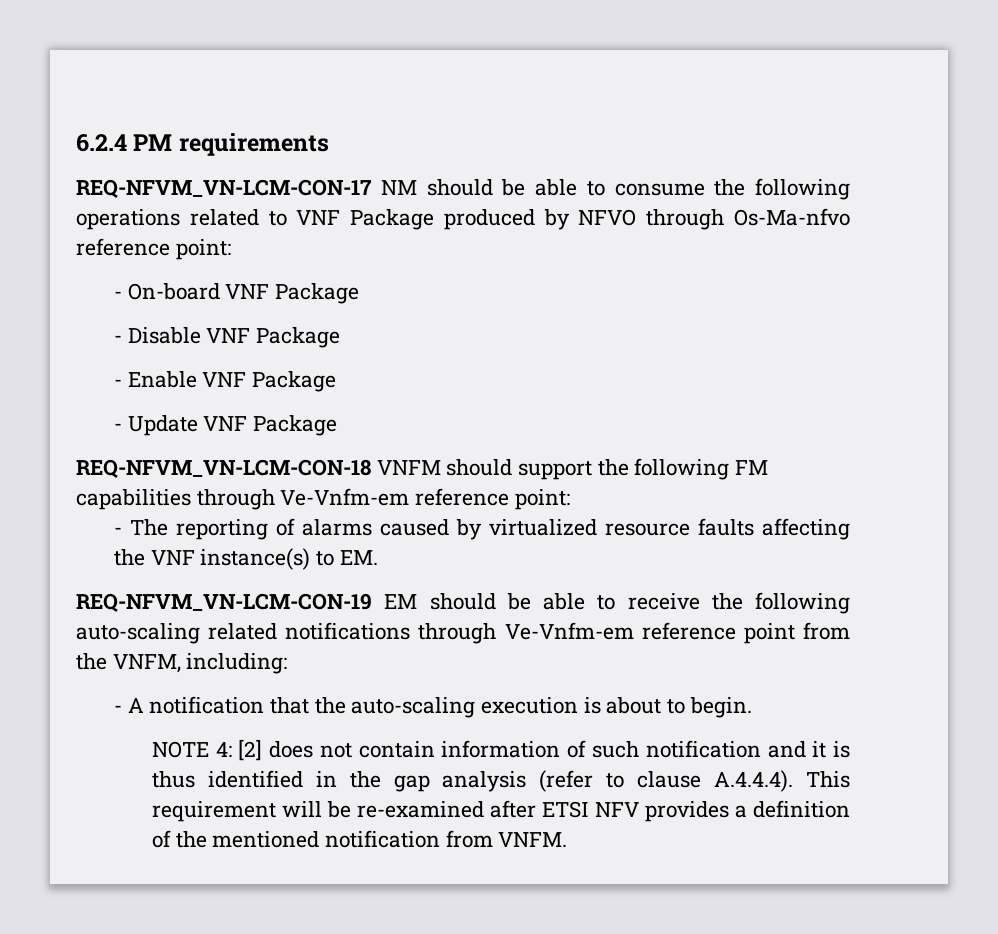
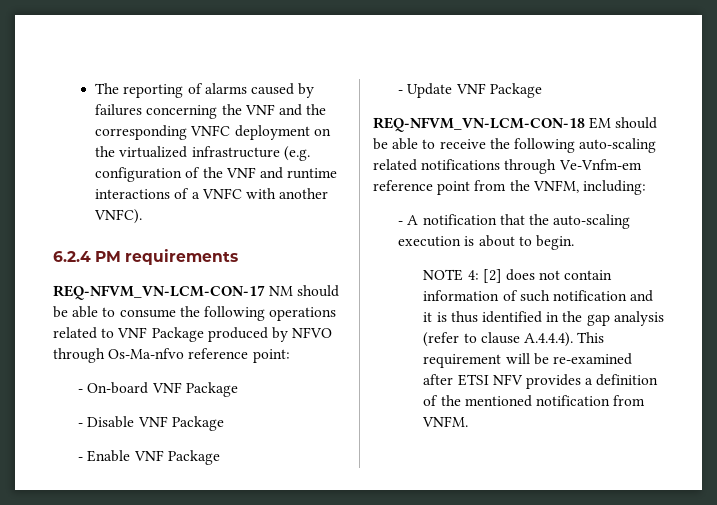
+ The reporting of alarms caused by failures concerning the VNF and the corresponding VNFC deployment on the virtualized infrastructure (e.g. configuration of the VNF and runtime interactions of a VNFC with another VNFC).
- REQ-NFVM_VN-LCM-CON-18 VNFM should support the following FM capabilities through Ve-Vnfm-em reference point:
- - The reporting of alarms caused by virtualized resource faults affecting the VNF instance(s) to EM.
- REQ-NFVM_VN-LCM-CON-19 EM should be able to receive the following auto-scaling related notifications through Ve-Vnfm-em reference point from the VNFM, including:
+ REQ-NFVM_VN-LCM-CON-18 EM should be able to receive the following auto-scaling related notifications through Ve-Vnfm-em reference point from the VNFM, including:

